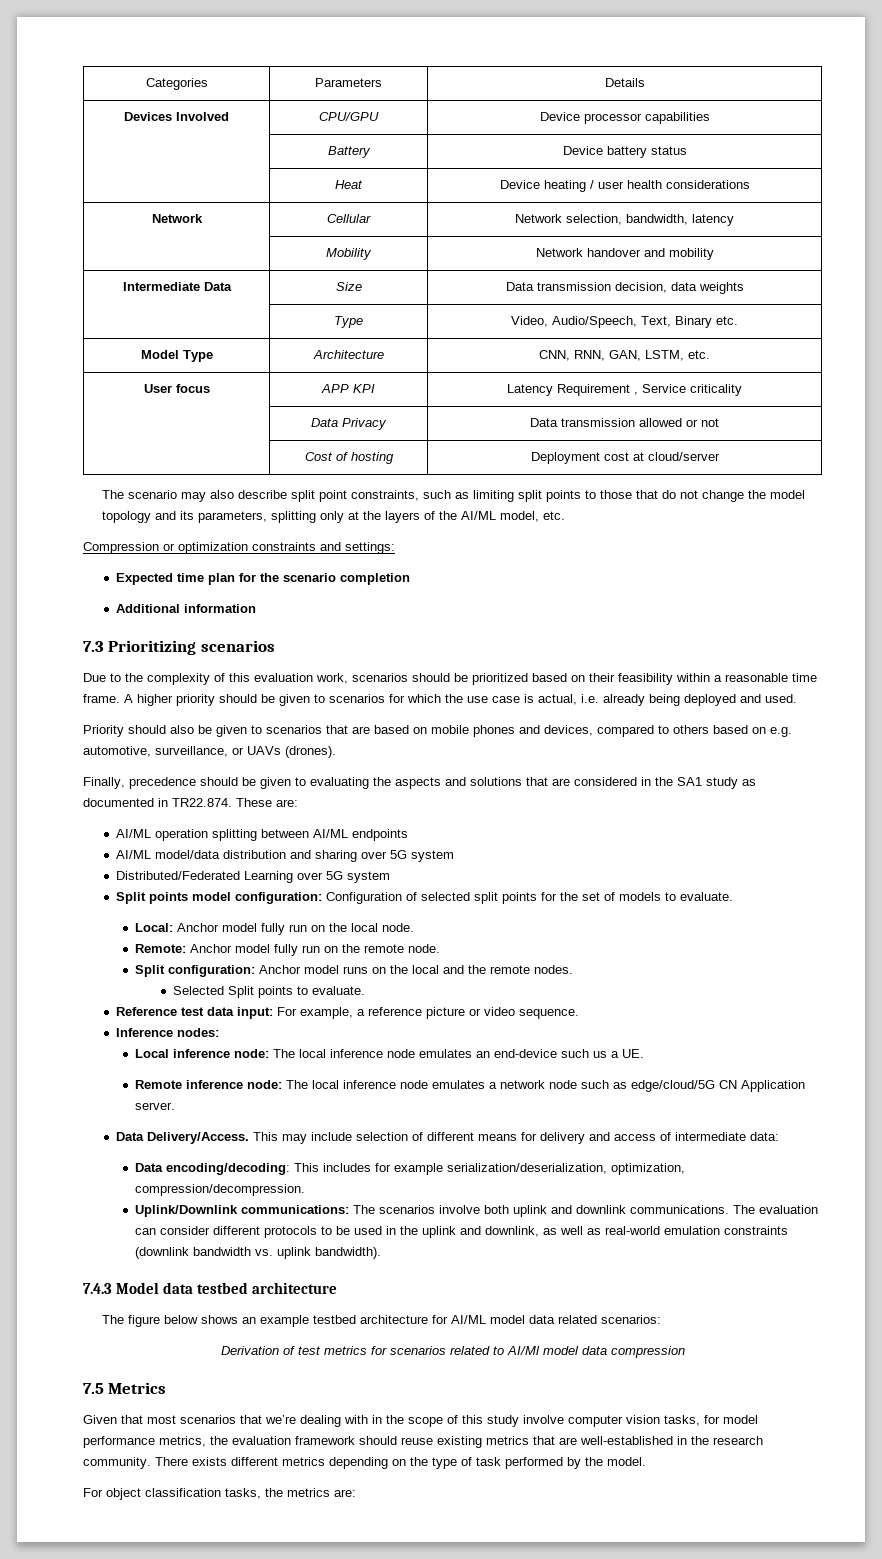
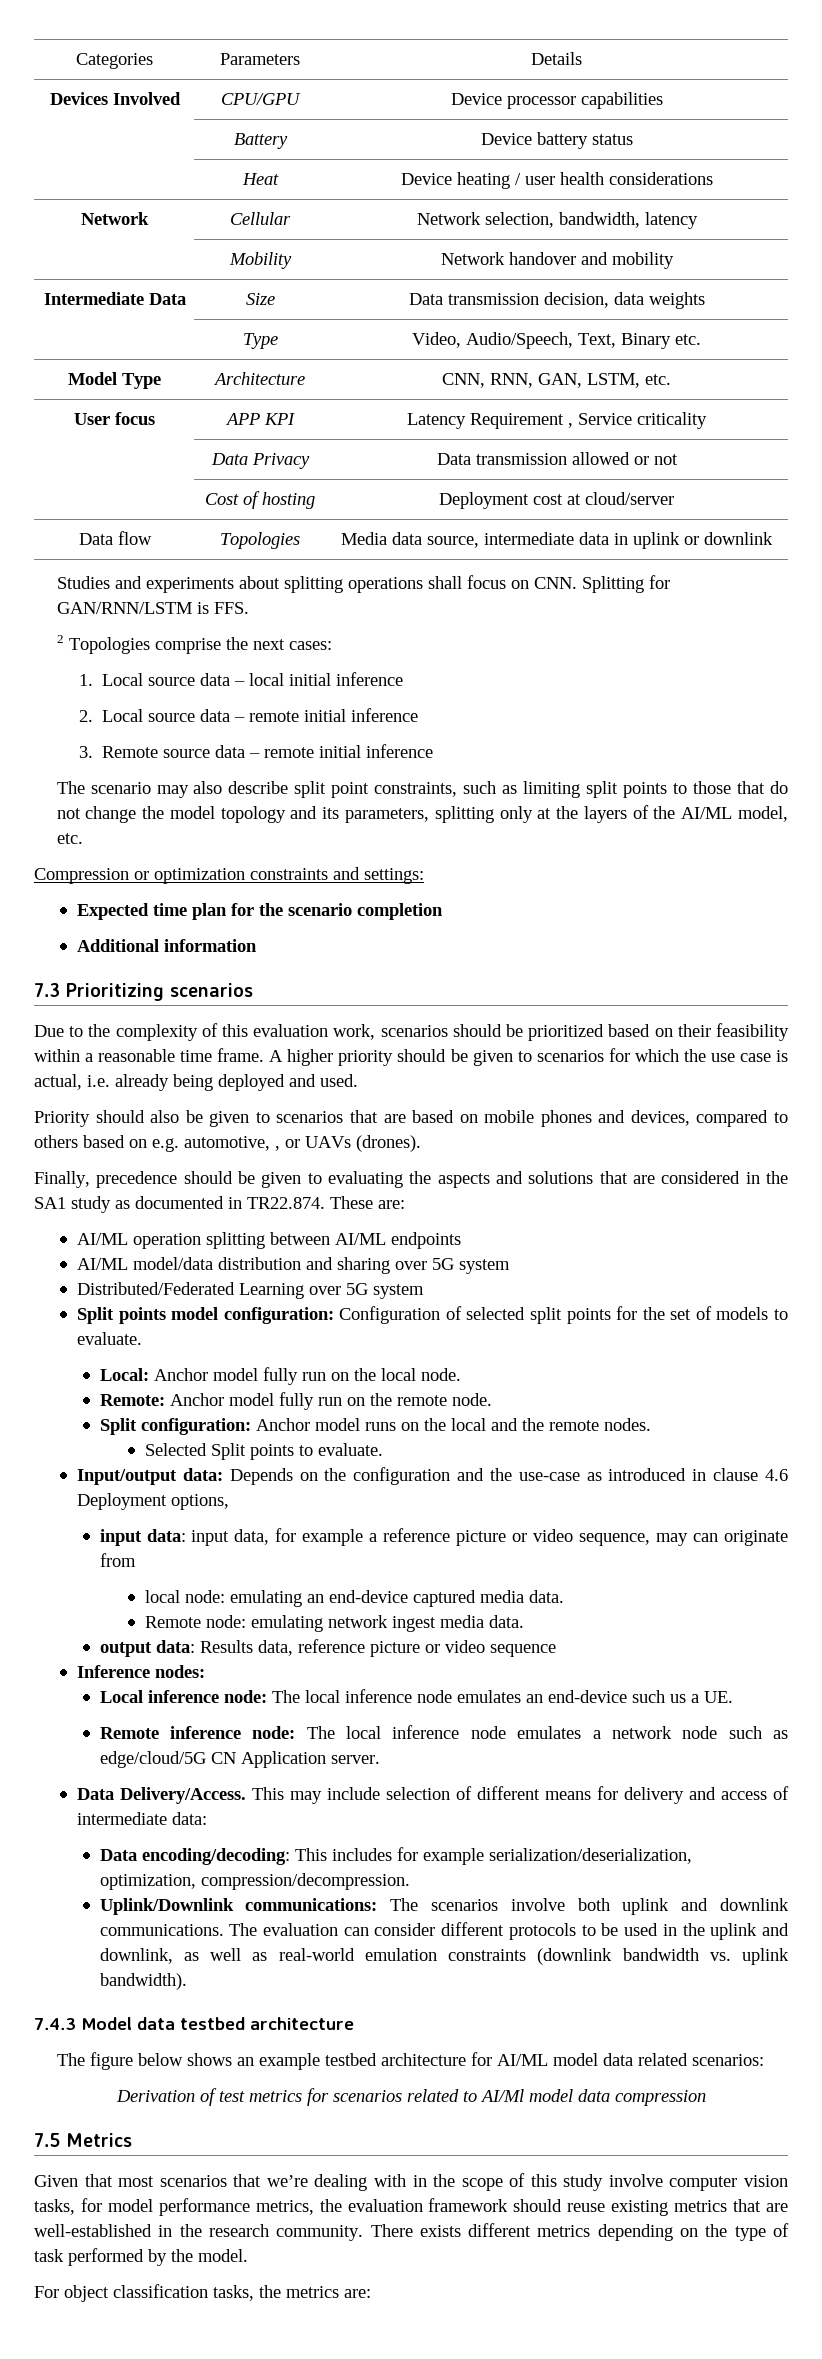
+ Data flow | Topologies | Media data source, intermediate data in uplink or downlink
+ Studies and experiments about splitting operations shall focus on CNN. Splitting for GAN/RNN/LSTM is FFS.
+ 2 Topologies comprise the next cases:
+ 1. Local source data – local initial inference
+ 2. Local source data – remote initial inference
+ 3. Remote source data – remote initial inference
- Priority should also be given to scenarios that are based on mobile phones and devices, compared to others based on e.g. automotive, surveillance, or UAVs (drones).
+ Priority should also be given to scenarios that are based on mobile phones and devices, compared to others based on e.g. automotive, , or UAVs (drones).
- Reference test data input: For example, a reference picture or video sequence.
+ Input/output data: Depends on the configuration and the use-case as introduced in clause 4.6 Deployment options,
+ input data: input data, for example a reference picture or video sequence, may can originate from
+ local node: emulating an end-device captured media data.
+ Remote node: emulating network ingest media data.
+ output data: Results data, reference picture or video sequence

